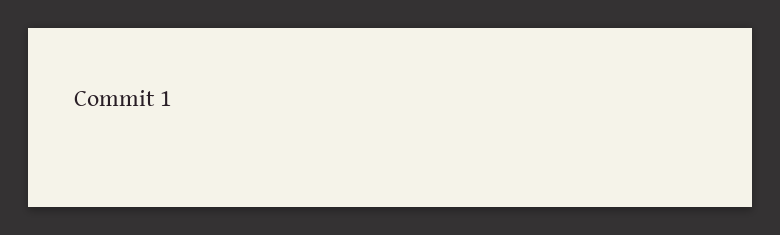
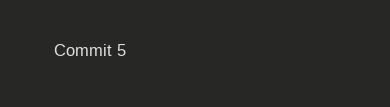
- Commit 1
+ Commit 5

